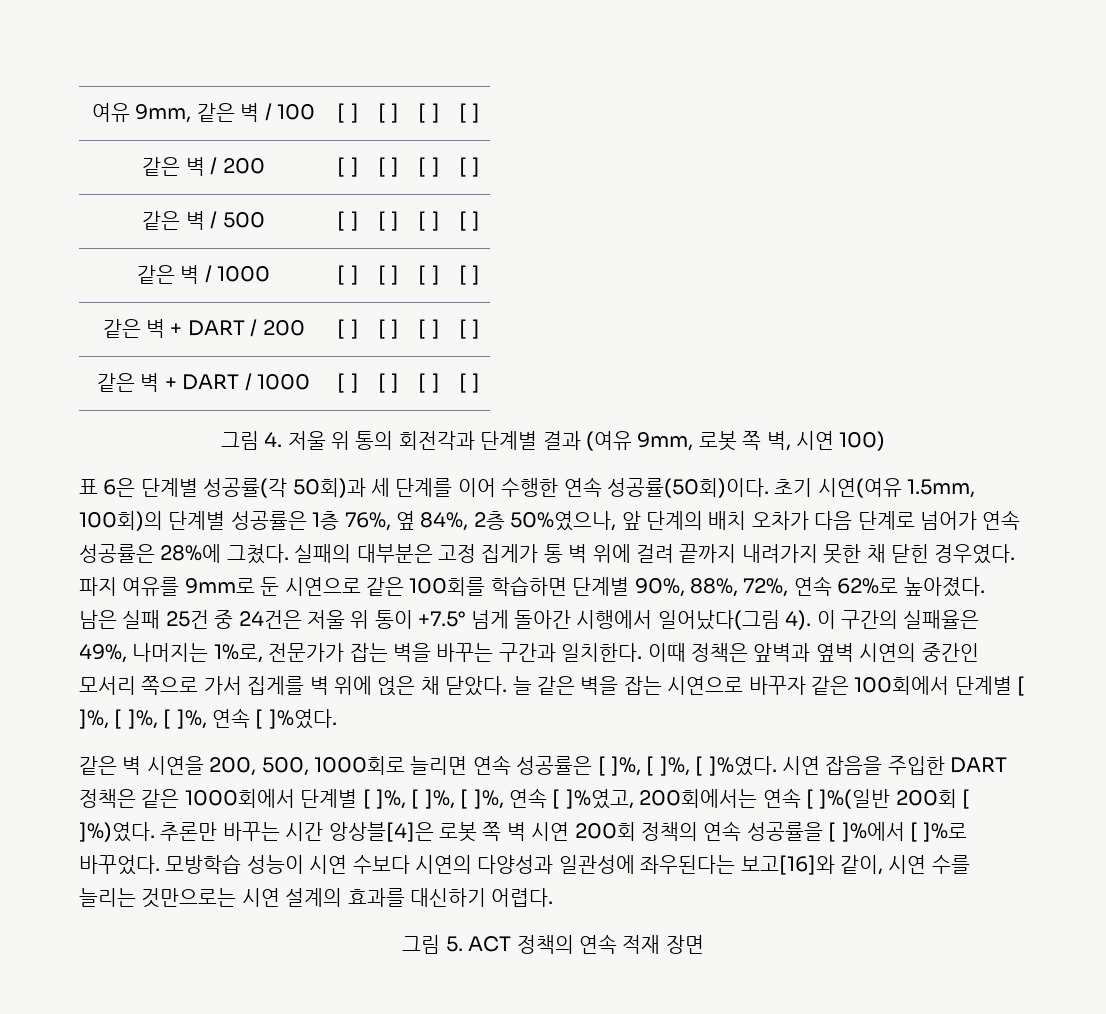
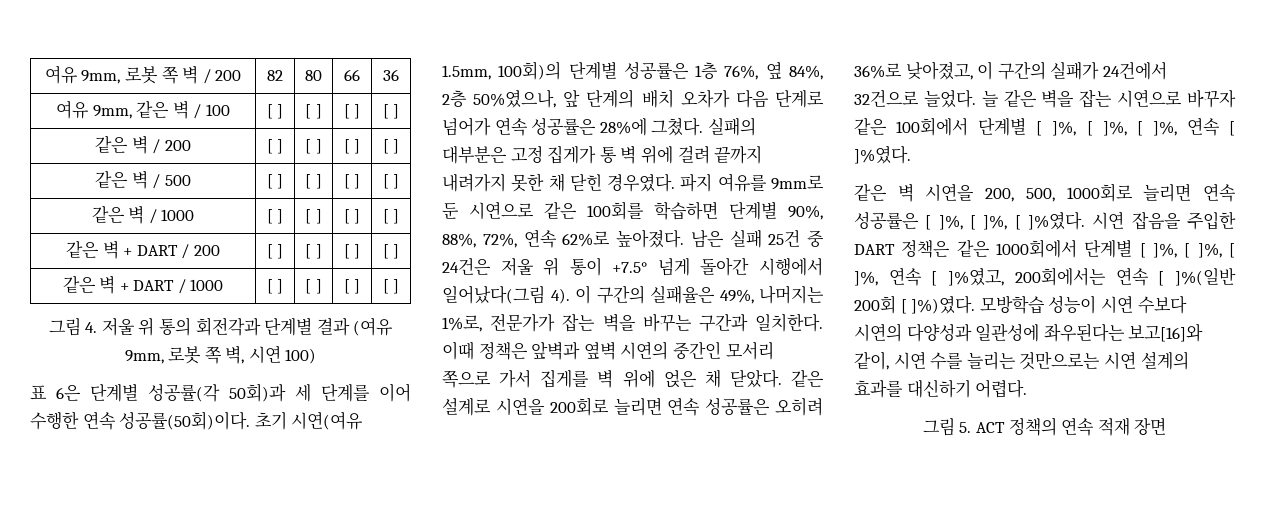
+ 여유 9mm, 로봇 쪽 벽 / 200 | 82 | 80 | 66 | 36
+ 같은 설계로 시연을 200회로 늘리면 연속 성공률은 오히려 36%로 낮아졌고, 이 구간의 실패가 24건에서 32건으로 늘었다.
- 추론만 바꾸는 시간 앙상블[4]은 로봇 쪽 벽 시연 200회 정책의 연속 성공률을 [ ]%에서 [ ]%로 바꾸었다.

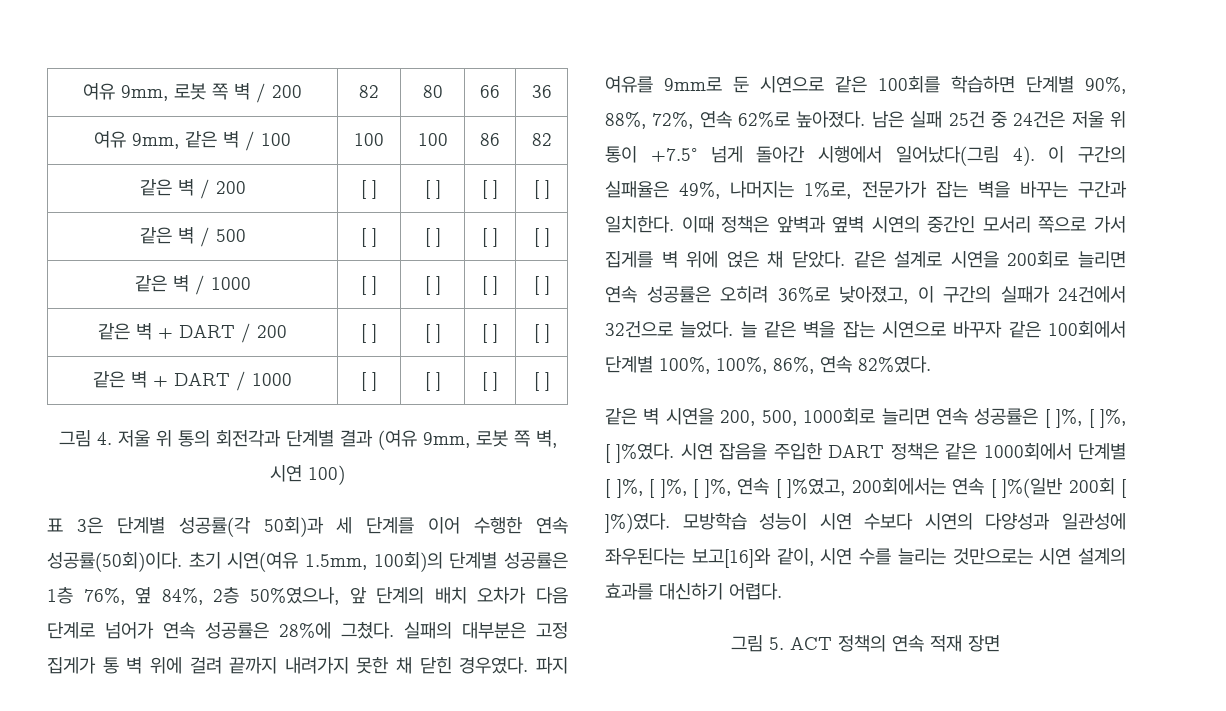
- 여유 9mm, 같은 벽 / 100 | [ ] | [ ] | [ ] | [ ]
+ 여유 9mm, 같은 벽 / 100 | 100 | 100 | 86 | 82
- 표 6은 단계별 성공률(각 50회)과 세 단계를 이어 수행한 연속 성공률(50회)이다.
+ 표 3은 단계별 성공률(각 50회)과 세 단계를 이어 수행한 연속 성공률(50회)이다.
- 늘 같은 벽을 잡는 시연으로 바꾸자 같은 100회에서 단계별 [ ]%, [ ]%, [ ]%, 연속 [ ]%였다.
+ 늘 같은 벽을 잡는 시연으로 바꾸자 같은 100회에서 단계별 100%, 100%, 86%, 연속 82%였다.

